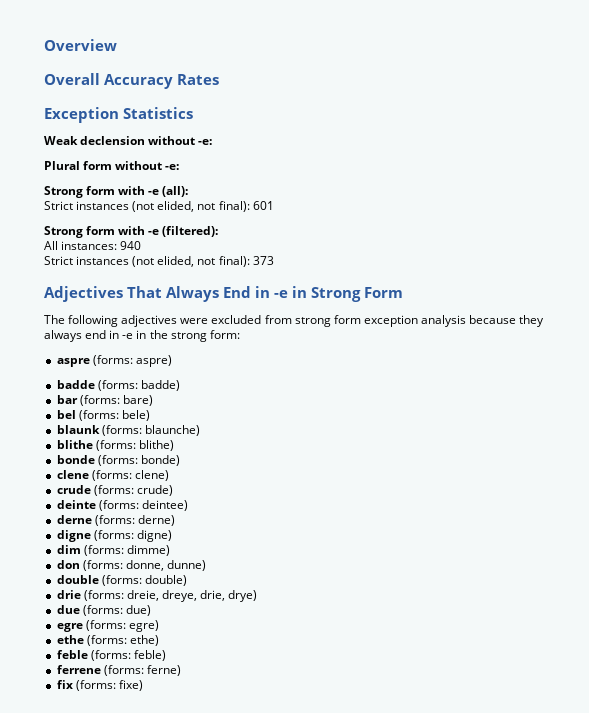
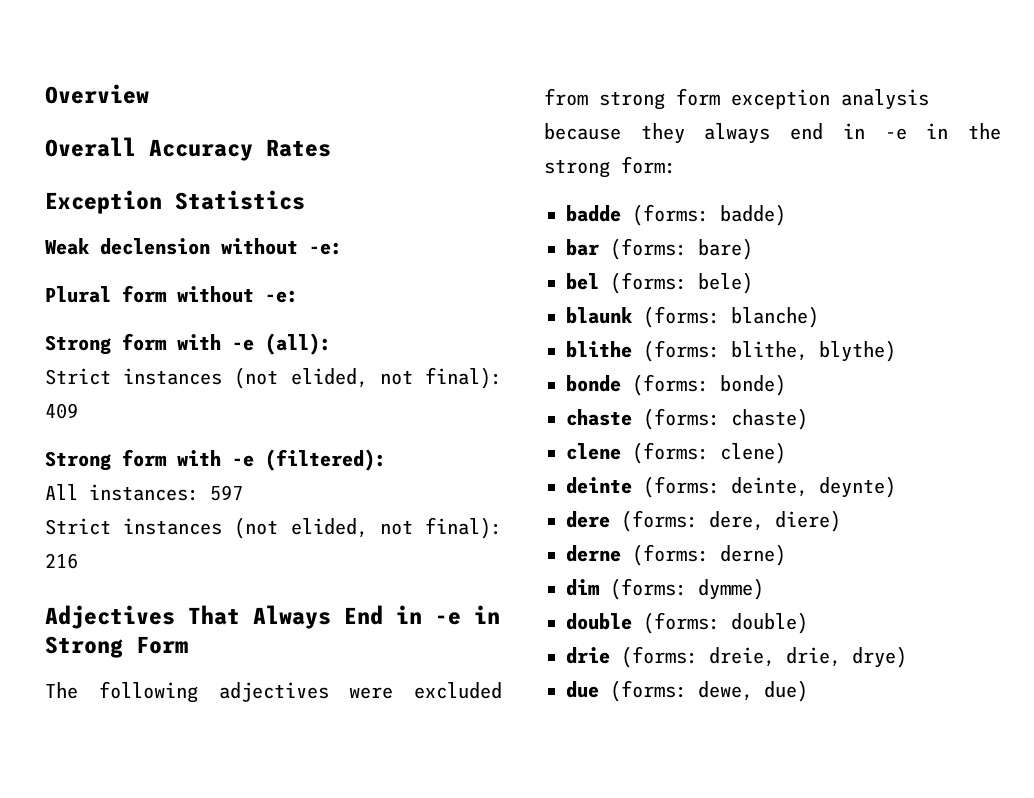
- Strict instances (not elided, not final): 601
+ Strict instances (not elided, not final): 409
- All instances: 940
- Strict instances (not elided, not final): 373
+ All instances: 597
+ Strict instances (not elided, not final): 216
- aspre (forms: aspre)
- blaunk (forms: blaunche)
+ blaunk (forms: blanche)
- blithe (forms: blithe)
+ blithe (forms: blithe, blythe)
+ chaste (forms: chaste)
- crude (forms: crude)
- deinte (forms: deintee)
+ deinte (forms: deinte, deynte)
+ dere (forms: dere, diere)
- digne (forms: digne)
- dim (forms: dimme)
- don (forms: donne, dunne)
+ dim (forms: dymme)
- drie (forms: dreie, dreye, drie, drye)
+ drie (forms: dreie, drie, drye)
- due (forms: due)
+ due (forms: dewe, due)
- egre (forms: egre)
- ethe (forms: ethe)
- feble (forms: feble)
- ferrene (forms: ferne)
- fix (forms: fixe)

